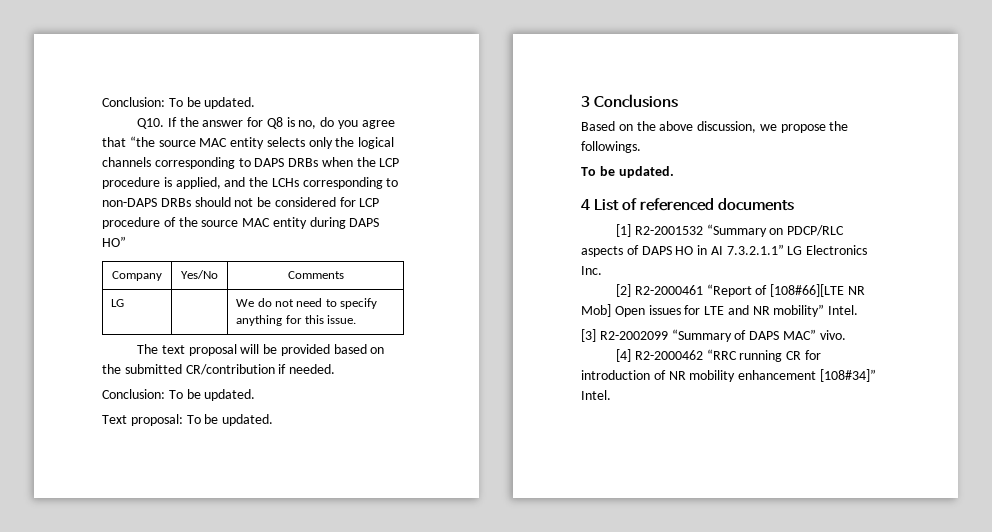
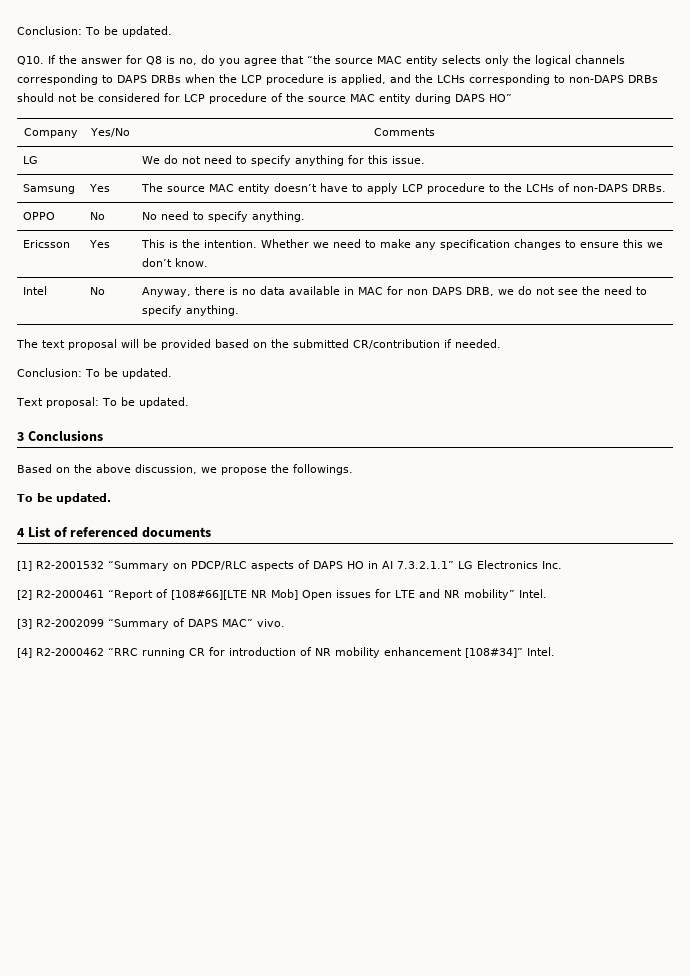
+ Samsung | Yes | The source MAC entity doesn’t have to apply LCP procedure to the LCHs of non-DAPS DRBs.
+ OPPO | No | No need to specify anything.
+ Ericsson | Yes | This is the intention. Whether we need to make any specification changes to ensure this we don’t know.
+ Intel | No | Anyway, there is no data available in MAC for non DAPS DRB, we do not see the need to specify anything.

